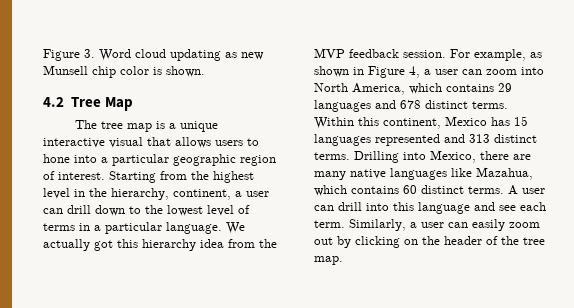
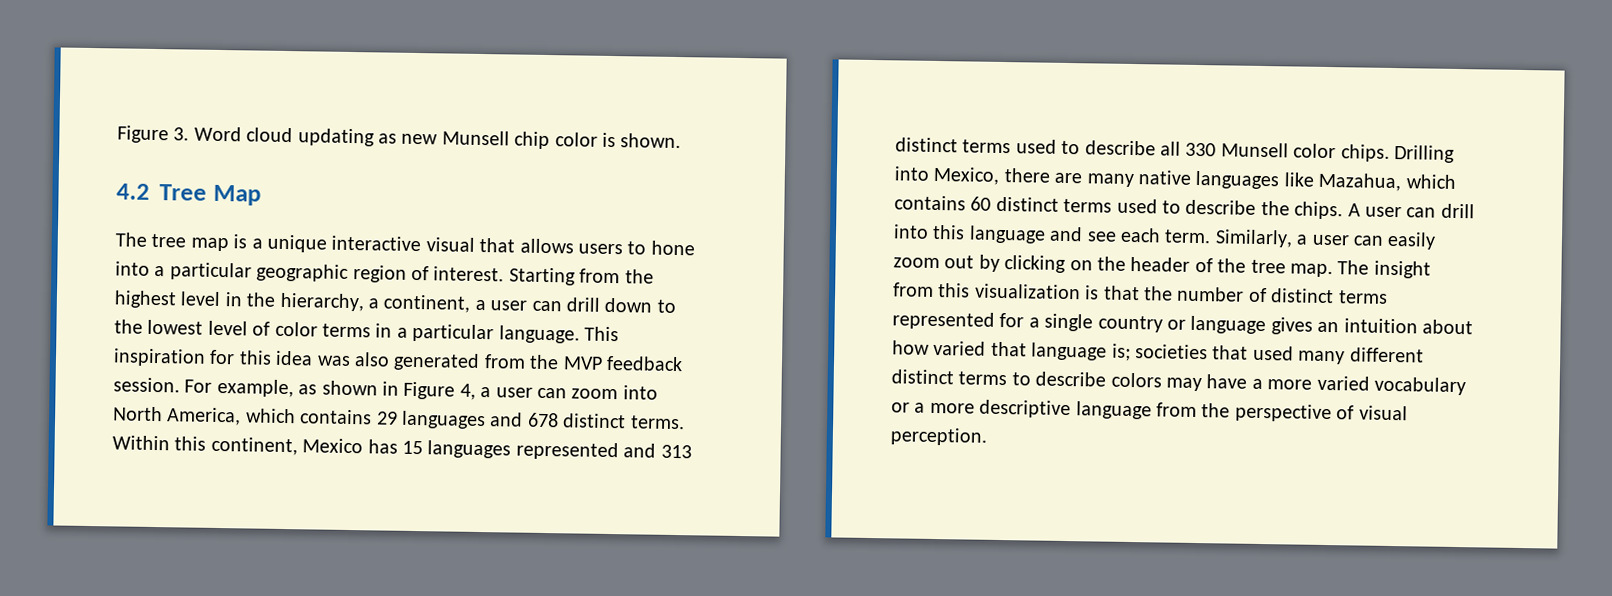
- Starting from the highest level in the hierarchy, continent, a user can drill down to the lowest level of terms in a particular language.
+ Starting from the highest level in the hierarchy, a continent, a user can drill down to the lowest level of color terms in a particular language.
- We actually got this hierarchy idea from the MVP feedback session.
+ This inspiration for this idea was also generated from the MVP feedback session.
- Within this continent, Mexico has 15 languages represented and 313 distinct terms.
+ Within this continent, Mexico has 15 languages represented and 313 distinct terms used to describe all 330 Munsell color chips.
- Drilling into Mexico, there are many native languages like Mazahua, which contains 60 distinct terms.
+ Drilling into Mexico, there are many native languages like Mazahua, which contains 60 distinct terms used to describe the chips.
+ The insight from this visualization is that the number of distinct terms represented for a single country or language gives an intuition about how varied that language is; societies that used many different distinct terms to describe colors may have a more varied vocabulary or a more descriptive language from the perspective of visual perception.

